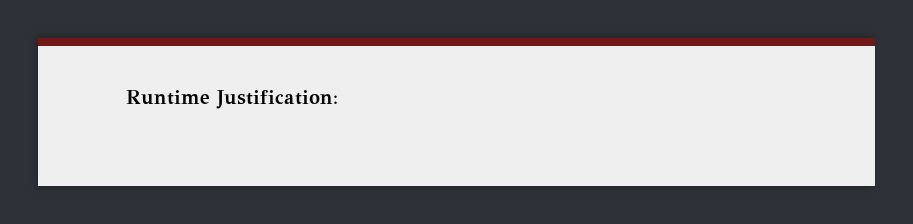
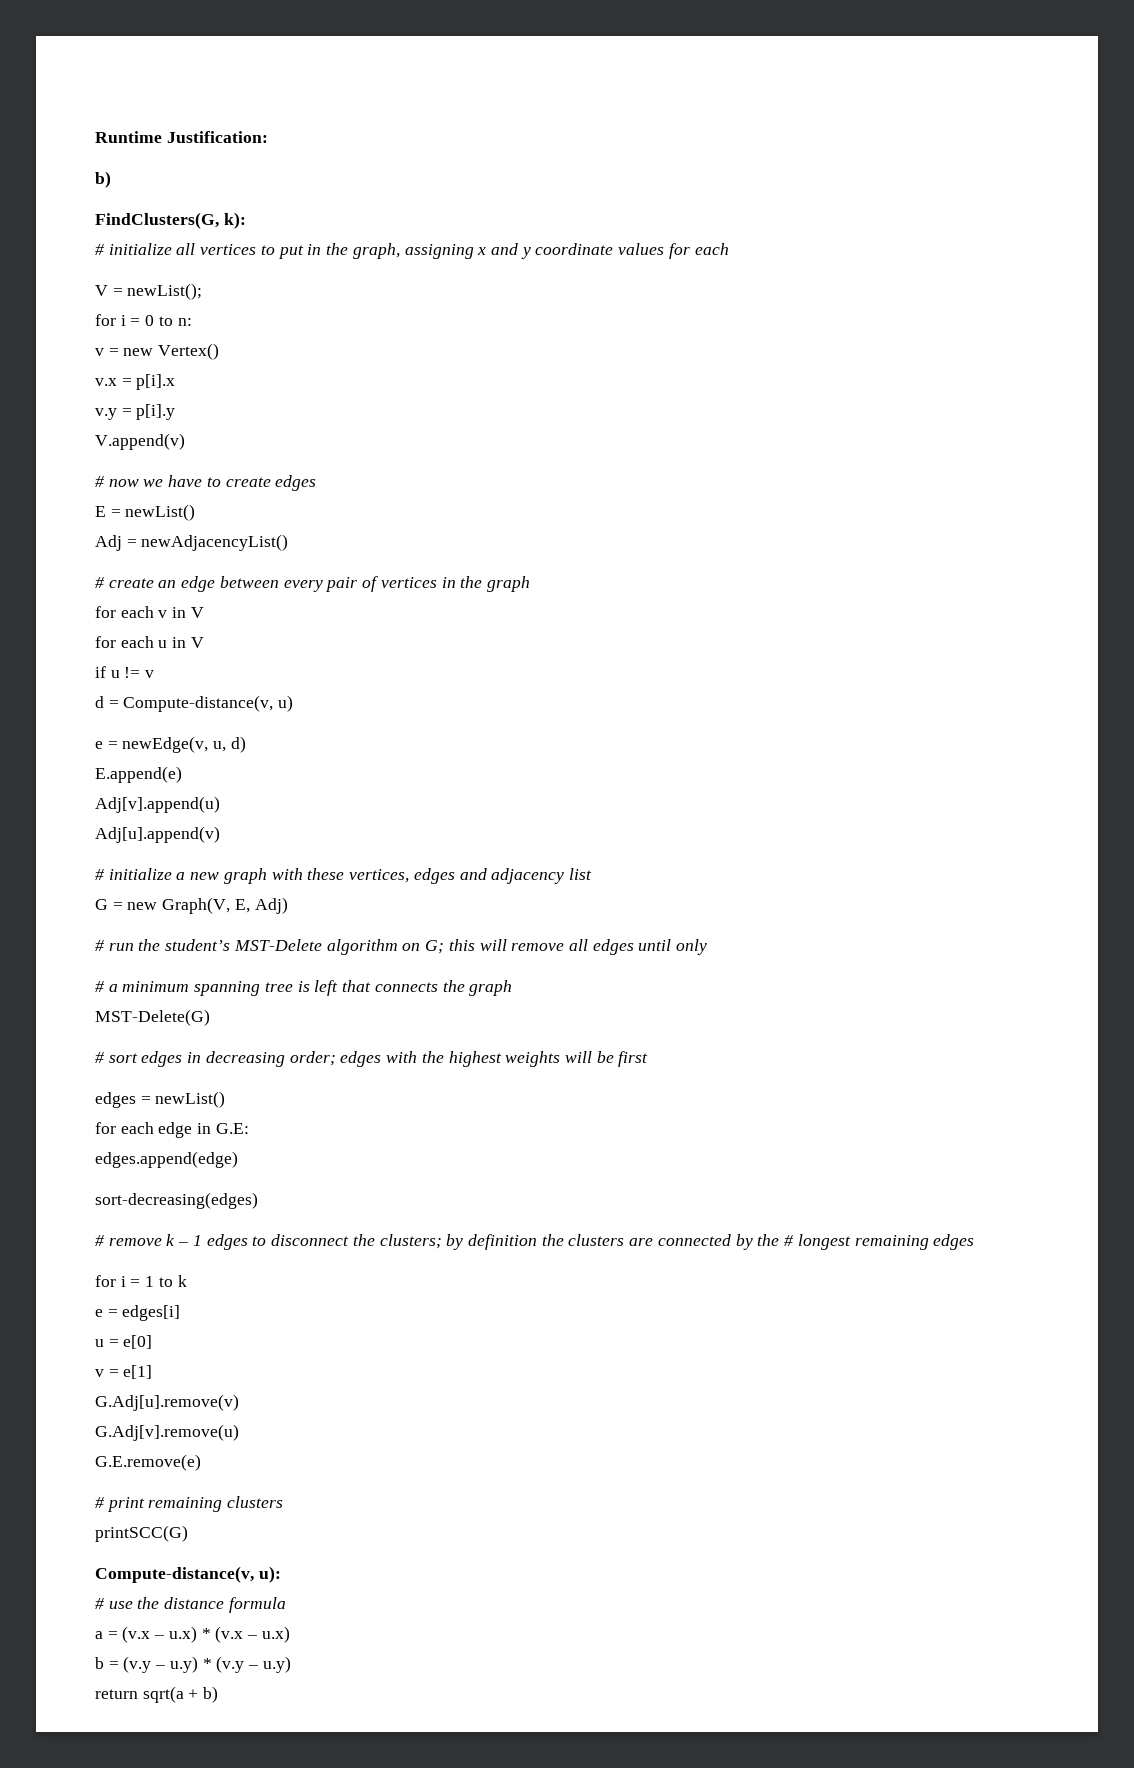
  Runtime Justification:
+ b)
+ FindClusters(G, k):
+ # initialize all vertices to put in the graph, assigning x and y coordinate values for each
+ V = newList();
+ for i = 0 to n:
+ v = new Vertex()
+ v.x = p[i].x
+ v.y = p[i].y
+ V.append(v)
+ # now we have to create edges
+ E = newList()
+ Adj = newAdjacencyList()
+ # create an edge between every pair of vertices in the graph
+ for each v in V
+ for each u in V
+ if u != v
+ d = Compute-distance(v, u)
+ e = newEdge(v, u, d)
+ E.append(e)
+ Adj[v].append(u)
+ Adj[u].append(v)
+ # initialize a new graph with these vertices, edges and adjacency list
+ G = new Graph(V, E, Adj)
+ # run the student’s MST-Delete algorithm on G; this will remove all edges until only
+ # a minimum spanning tree is left that connects the graph
+ MST-Delete(G)
+ # sort edges in decreasing order; edges with the highest weights will be first
+ edges = newList()
+ for each edge in G.E:
+ edges.append(edge)
+ sort-decreasing(edges)
+ # remove k – 1 edges to disconnect the clusters; by definition the clusters are connected by the # longest remaining edges
+ for i = 1 to k
+ e = edges[i]
+ u = e[0]
+ v = e[1]
+ G.Adj[u].remove(v)
+ G.Adj[v].remove(u)
+ G.E.remove(e)
+ # print remaining clusters
+ printSCC(G)
+ Compute-distance(v, u):
+ # use the distance formula
+ a = (v.x – u.x) * (v.x – u.x)
+ b = (v.y – u.y) * (v.y – u.y)
+ return sqrt(a + b)

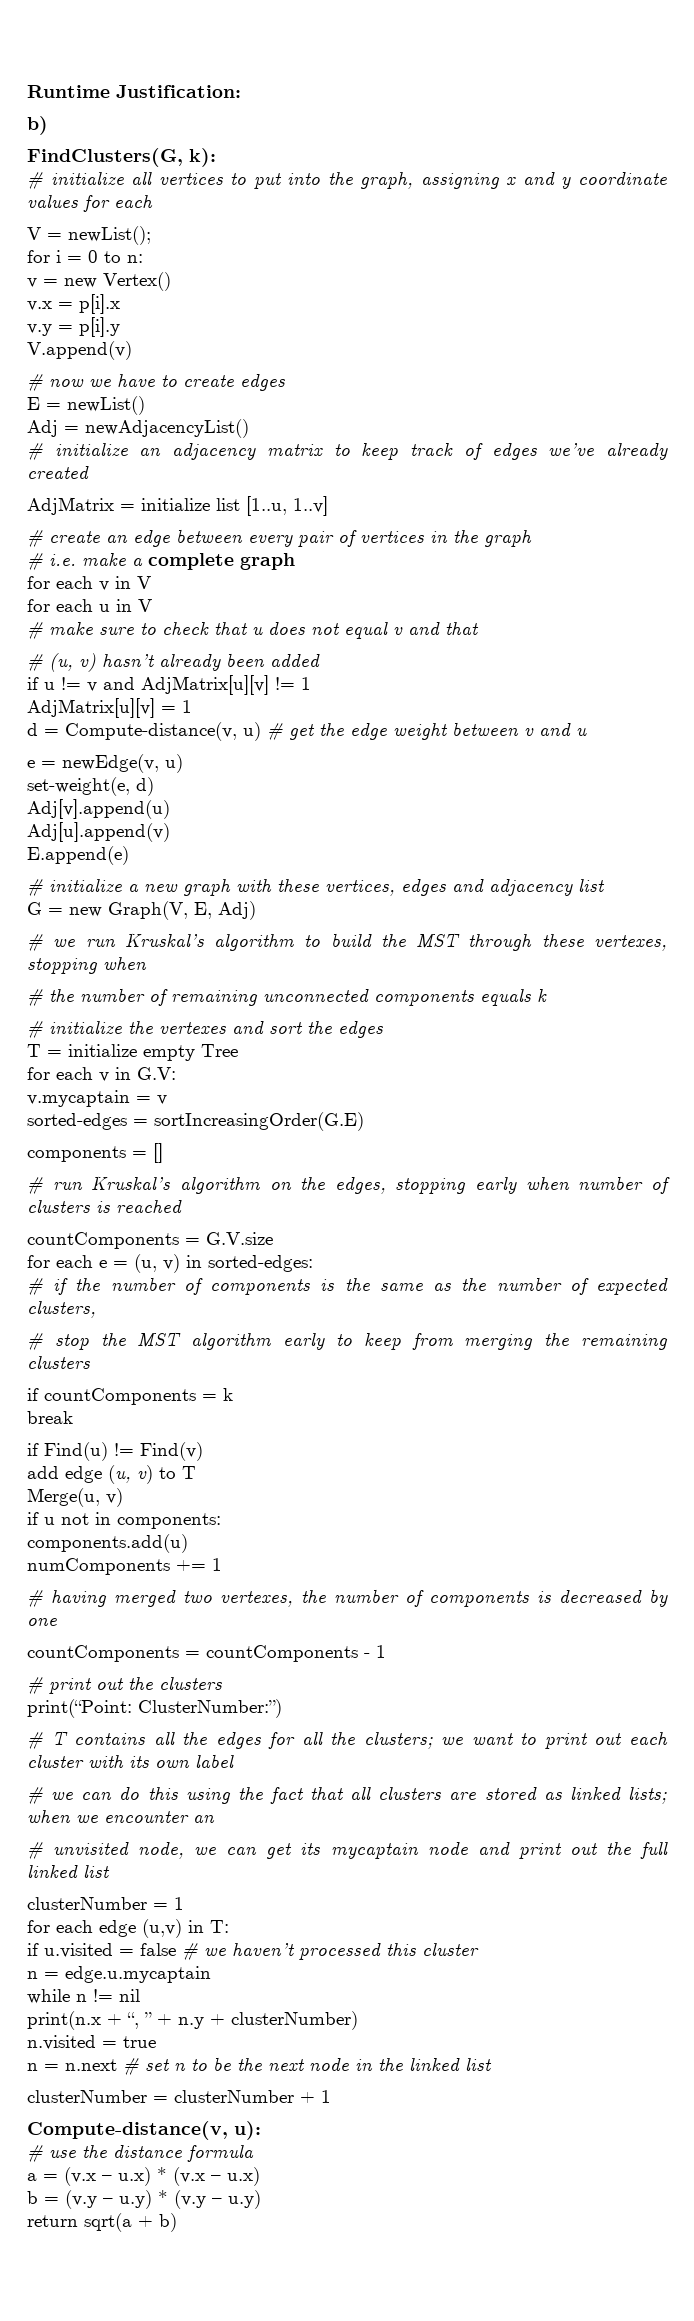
- # initialize all vertices to put in the graph, assigning x and y coordinate values for each
+ # initialize all vertices to put into the graph, assigning x and y coordinate values for each
+ # initialize an adjacency matrix to keep track of edges we’ve already created
+ AdjMatrix = initialize list [1..u, 1..v]
+ # i.e. make a complete graph
- if u != v
- d = Compute-distance(v, u)
+ # make sure to check that u does not equal v and that
+ # (u, v) hasn’t already been added
+ if u != v and AdjMatrix[u][v] != 1
+ AdjMatrix[u][v] = 1
+ d = Compute-distance(v, u) # get the edge weight between v and u
- e = newEdge(v, u, d)
+ e = newEdge(v, u)
+ set-weight(e, d)
- E.append(e)
+ E.append(e)
- # run the student’s MST-Delete algorithm on G; this will remove all edges until only
- # a minimum spanning tree is left that connects the graph
- MST-Delete(G)
- # sort edges in decreasing order; edges with the highest weights will be first
- edges = newList()
- for each edge in G.E:
- edges.append(edge)
- sort-decreasing(edges)
- # remove k – 1 edges to disconnect the clusters; by definition the clusters are connected by the # longest remaining edges
- for i = 1 to k
- e = edges[i]
- u = e[0]
- v = e[1]
- G.Adj[u].remove(v)
- G.Adj[v].remove(u)
- G.E.remove(e)
- # print remaining clusters
- printSCC(G)
+ # we run Kruskal’s algorithm to build the MST through these vertexes, stopping when
+ # the number of remaining unconnected components equals k
+ # initialize the vertexes and sort the edges
+ T = initialize empty Tree
+ for each v in G.V:
+ v.mycaptain = v
+ sorted-edges = sortIncreasingOrder(G.E)
+ components = []
+ # run Kruskal’s algorithm on the edges, stopping early when number of clusters is reached
+ countComponents = G.V.size
+ for each e = (u, v) in sorted-edges:
+ # if the number of components is the same as the number of expected clusters,
+ # stop the MST algorithm early to keep from merging the remaining clusters
+ if countComponents = k
+ break
+ if Find(u) != Find(v)
+ add edge (u, v) to T
+ Merge(u, v)
+ if u not in components:
+ components.add(u)
+ numComponents += 1
+ # having merged two vertexes, the number of components is decreased by one
+ countComponents = countComponents - 1
+ # print out the clusters
+ print(“Point: ClusterNumber:”)
+ # T contains all the edges for all the clusters; we want to print out each cluster with its own label
+ # we can do this using the fact that all clusters are stored as linked lists; when we encounter an
+ # unvisited node, we can get its mycaptain node and print out the full linked list
+ clusterNumber = 1
+ for each edge (u,v) in T:
+ if u.visited = false # we haven’t processed this cluster
+ n = edge.u.mycaptain
+ while n != nil
+ print(n.x + “, ” + n.y + clusterNumber)
+ n.visited = true
+ n = n.next # set n to be the next node in the linked list
+ clusterNumber = clusterNumber + 1

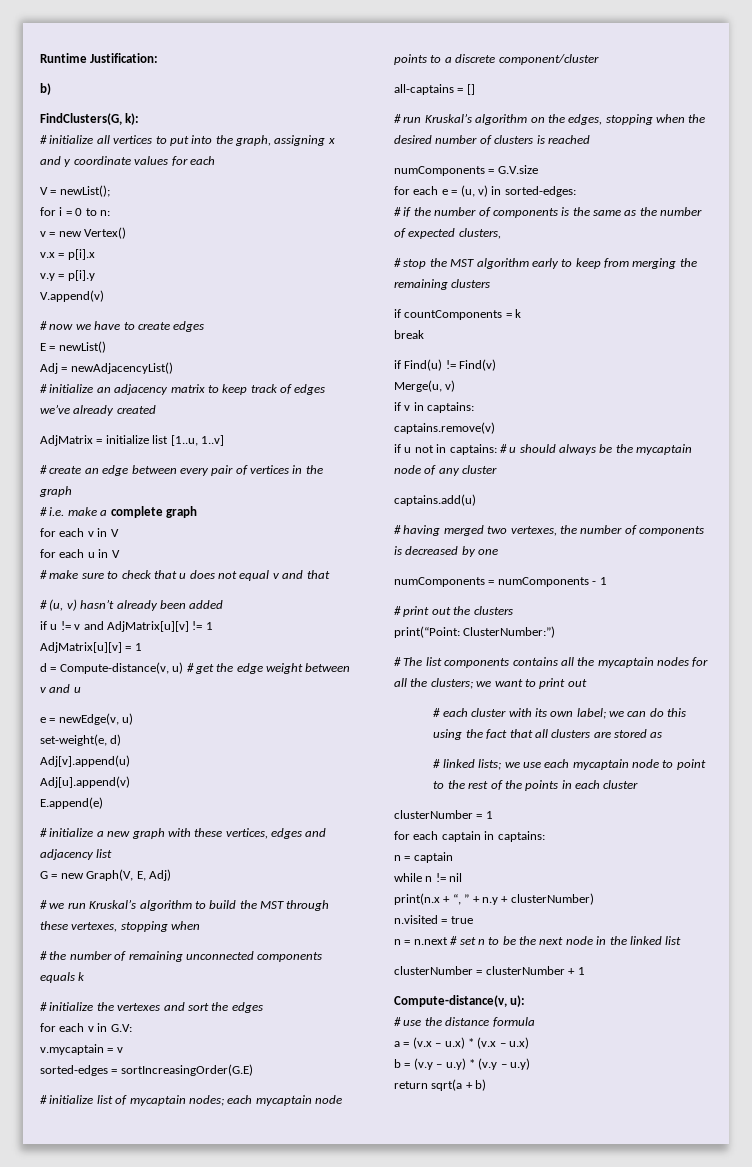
- T = initialize empty Tree
- components = []
+ # initialize list of mycaptain nodes; each mycaptain node points to a discrete component/cluster
+ all-captains = []
- # run Kruskal’s algorithm on the edges, stopping early when number of clusters is reached
+ # run Kruskal’s algorithm on the edges, stopping when the desired number of clusters is reached
- countComponents = G.V.size
+ numComponents = G.V.size
- add edge (u, v) to T
  Merge(u, v)
- if u not in components:
- components.add(u)
- numComponents += 1
+ if v in captains:
+ captains.remove(v)
+ if u not in captains: # u should always be the mycaptain node of any cluster
+ captains.add(u)
- countComponents = countComponents - 1
+ numComponents = numComponents - 1
- # T contains all the edges for all the clusters; we want to print out each cluster with its own label
- # we can do this using the fact that all clusters are stored as linked lists; when we encounter an
- # unvisited node, we can get its mycaptain node and print out the full linked list
+ # The list components contains all the mycaptain nodes for all the clusters; we want to print out
+ # each cluster with its own label; we can do this using the fact that all clusters are stored as
+ # linked lists; we use each mycaptain node to point to the rest of the points in each cluster
- for each edge (u,v) in T:
- if u.visited = false # we haven’t processed this cluster
- n = edge.u.mycaptain
+ for each captain in captains:
+ n = captain

